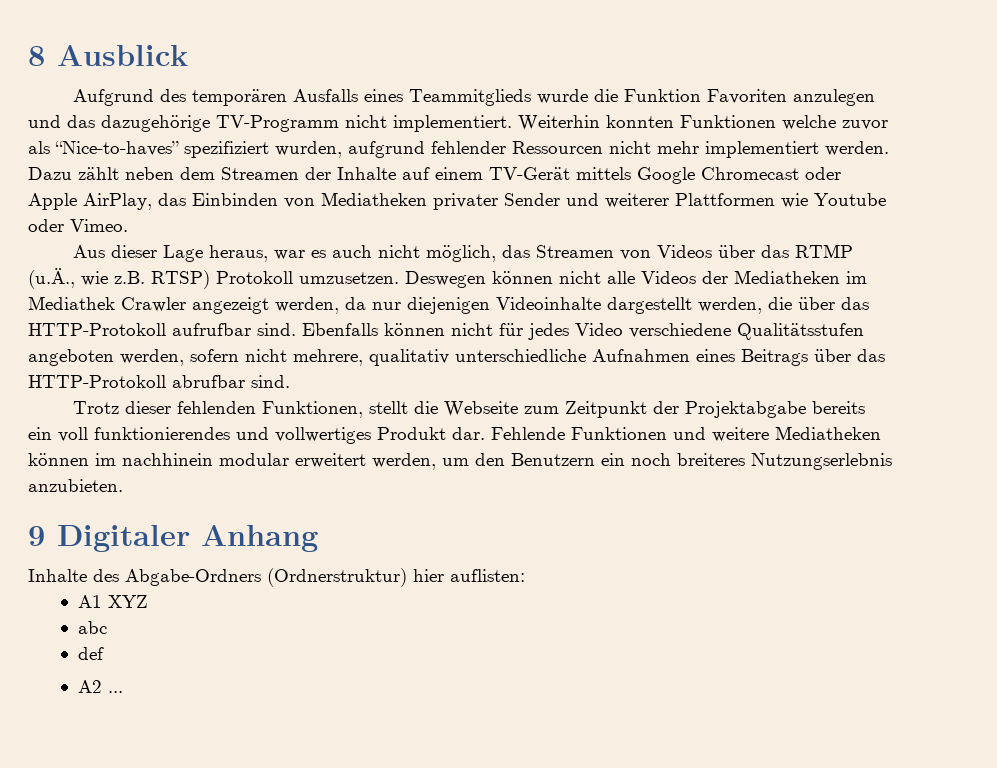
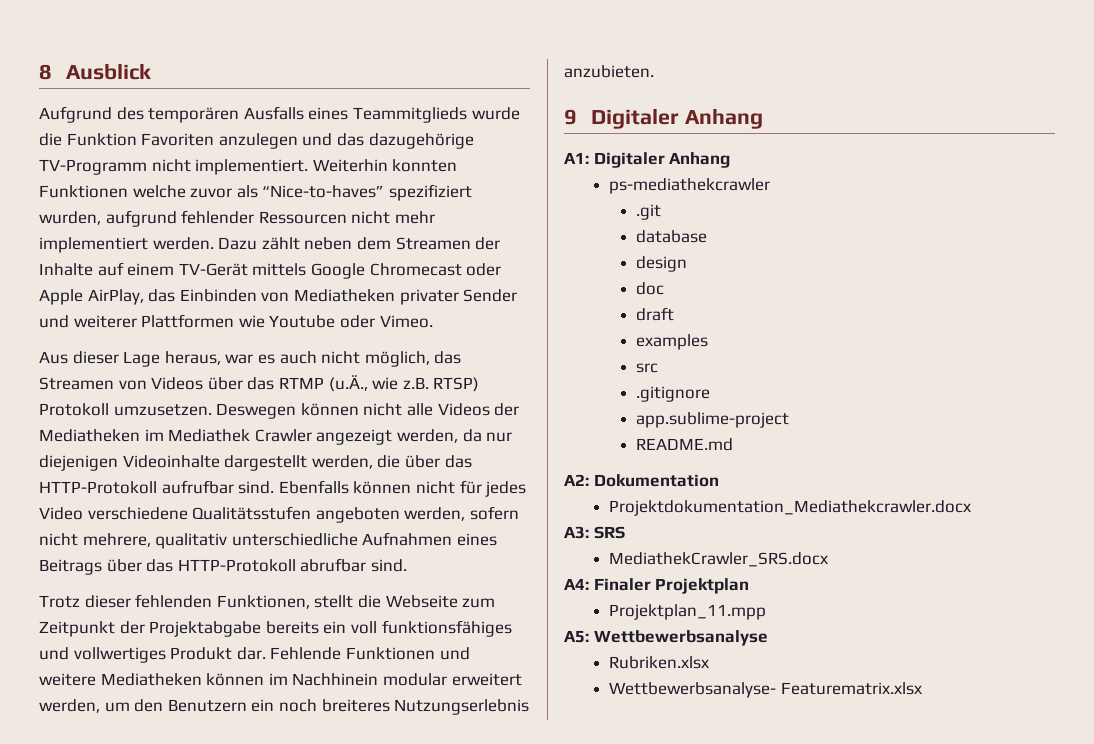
- Trotz dieser fehlenden Funktionen, stellt die Webseite zum Zeitpunkt der Projektabgabe bereits ein voll funktionierendes und vollwertiges Produkt dar.
+ Trotz dieser fehlenden Funktionen, stellt die Webseite zum Zeitpunkt der Projektabgabe bereits ein voll funktionsfähiges und vollwertiges Produkt dar.
- Fehlende Funktionen und weitere Mediatheken können im nachhinein modular erweitert werden, um den Benutzern ein noch breiteres Nutzungserlebnis anzubieten.
+ Fehlende Funktionen und weitere Mediatheken können im Nachhinein modular erweitert werden, um den Benutzern ein noch breiteres Nutzungserlebnis anzubieten.
- Inhalte des Abgabe-Ordners (Ordnerstruktur) hier auflisten:
- A1 XYZ
- abc
- def
- A2 ...
+ A1: Digitaler Anhang
+ ps-mediathekcrawler
+ .git
+ database
+ design
+ doc
+ draft
+ examples
+ src
+ .gitignore
+ app.sublime-project
+ README.md
+ A2: Dokumentation
+ Projektdokumentation_Mediathekcrawler.docx
+ A3: SRS
+ MediathekCrawler_SRS.docx
+ A4: Finaler Projektplan
+ Projektplan_11.mpp
+ A5: Wettbewerbsanalyse
+ Rubriken.xlsx
+ Wettbewerbsanalyse- Featurematrix.xlsx

